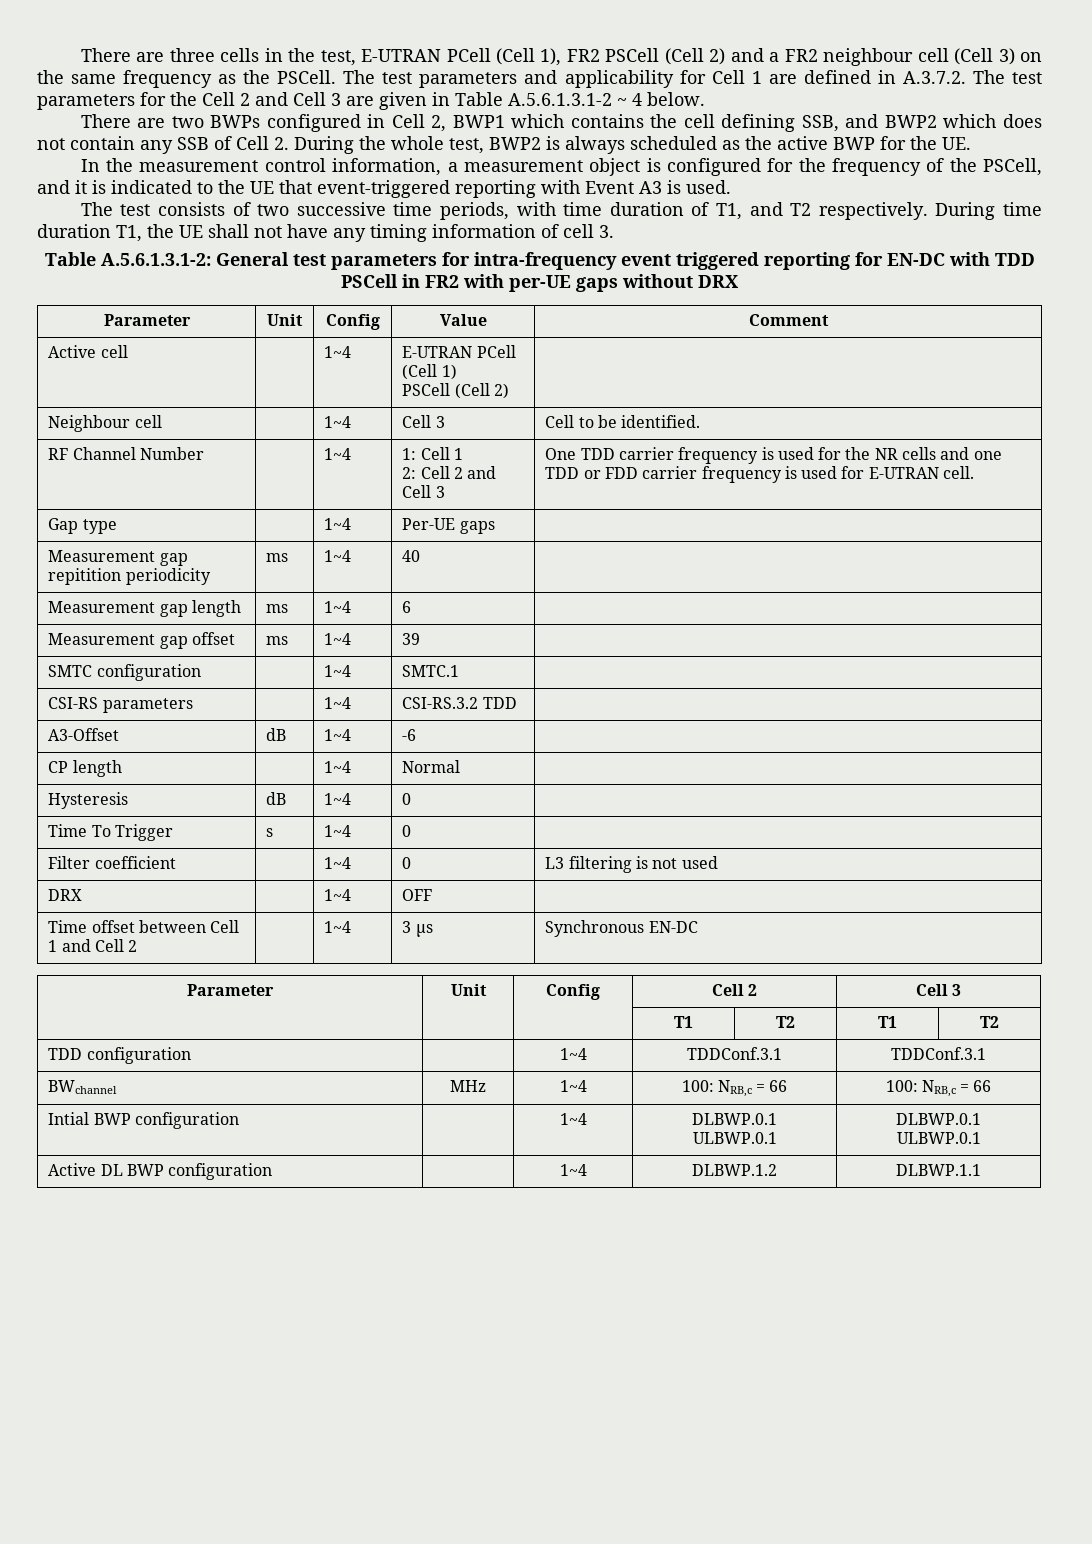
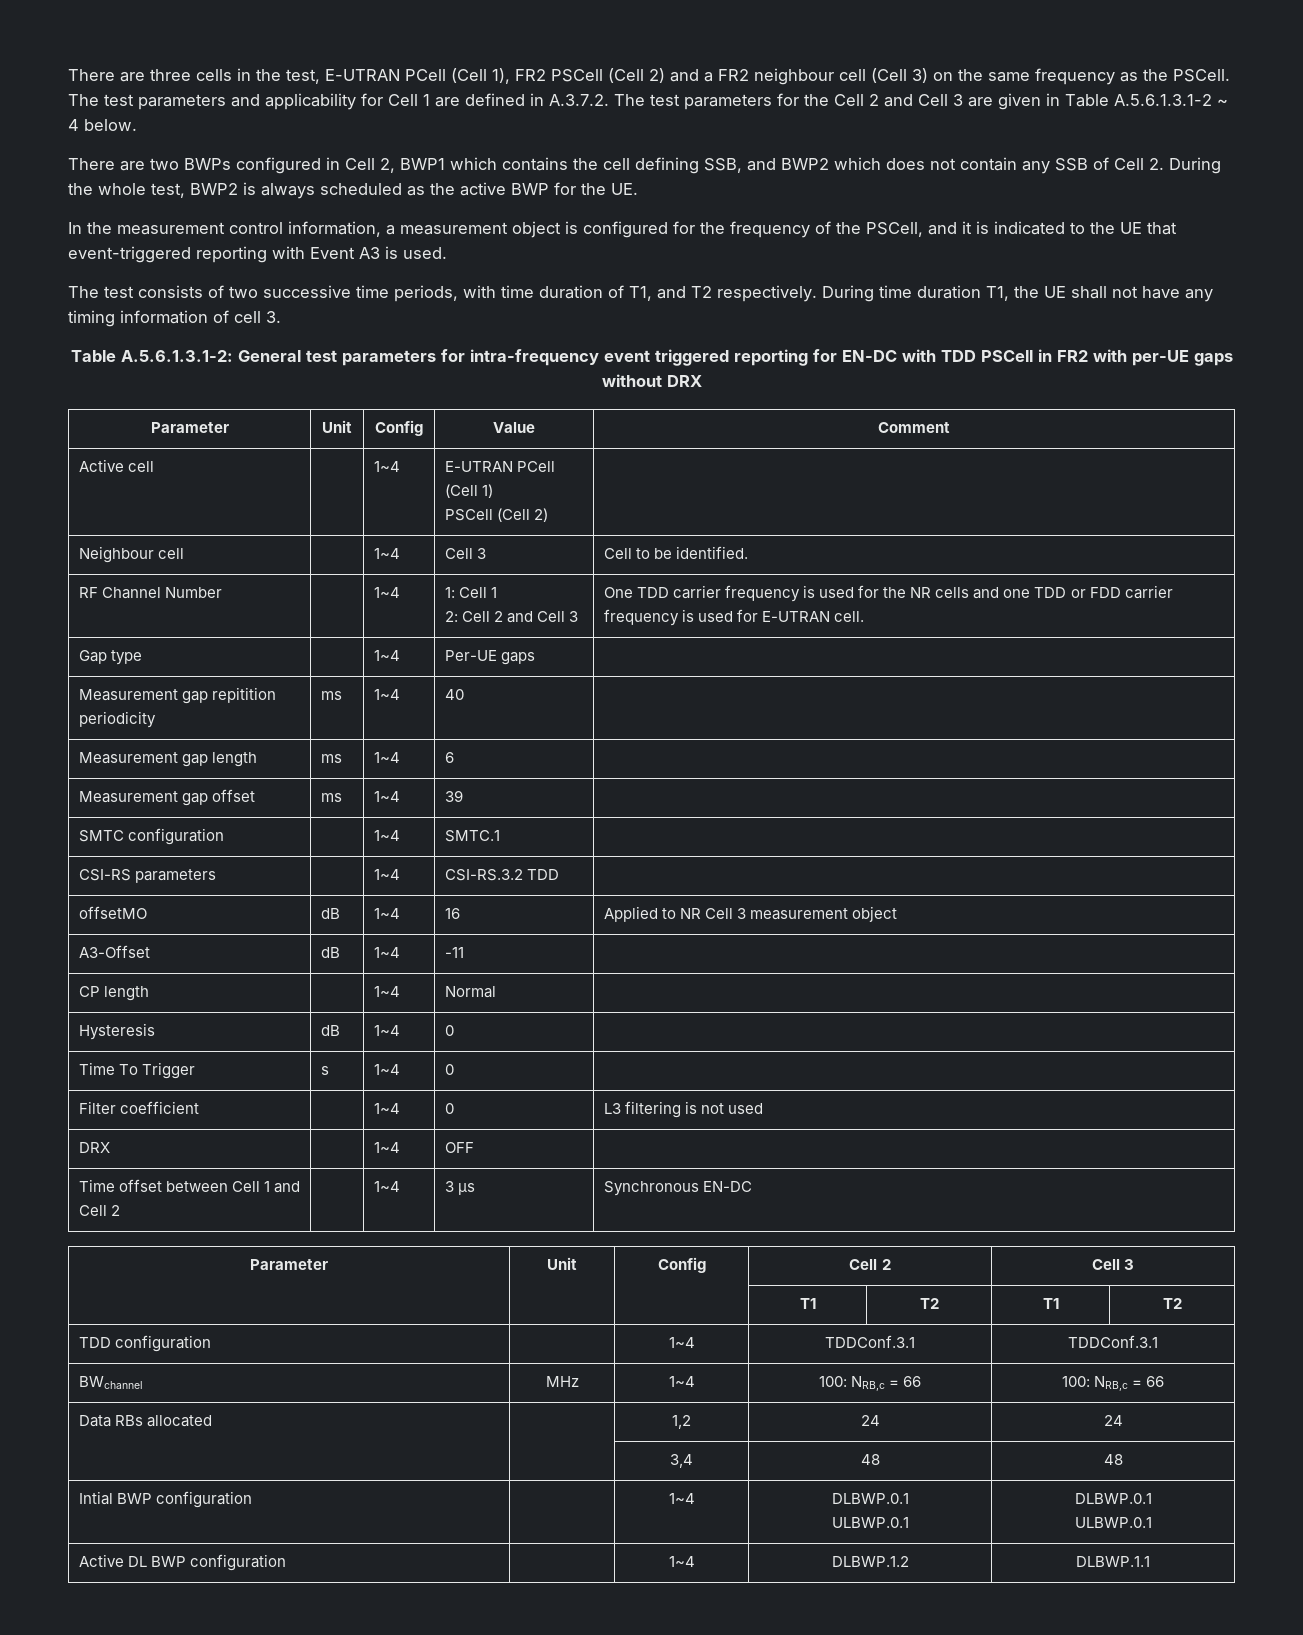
+ offsetMO | dB | 1~4 | 16 | Applied to NR Cell 3 measurement object
- A3-Offset | dB | 1~4 | -6 |
+ A3-Offset | dB | 1~4 | -11 |
+ Data RBs allocated | | 1,2 | 24 | 24
+ | | 3,4 | 48 | 48

